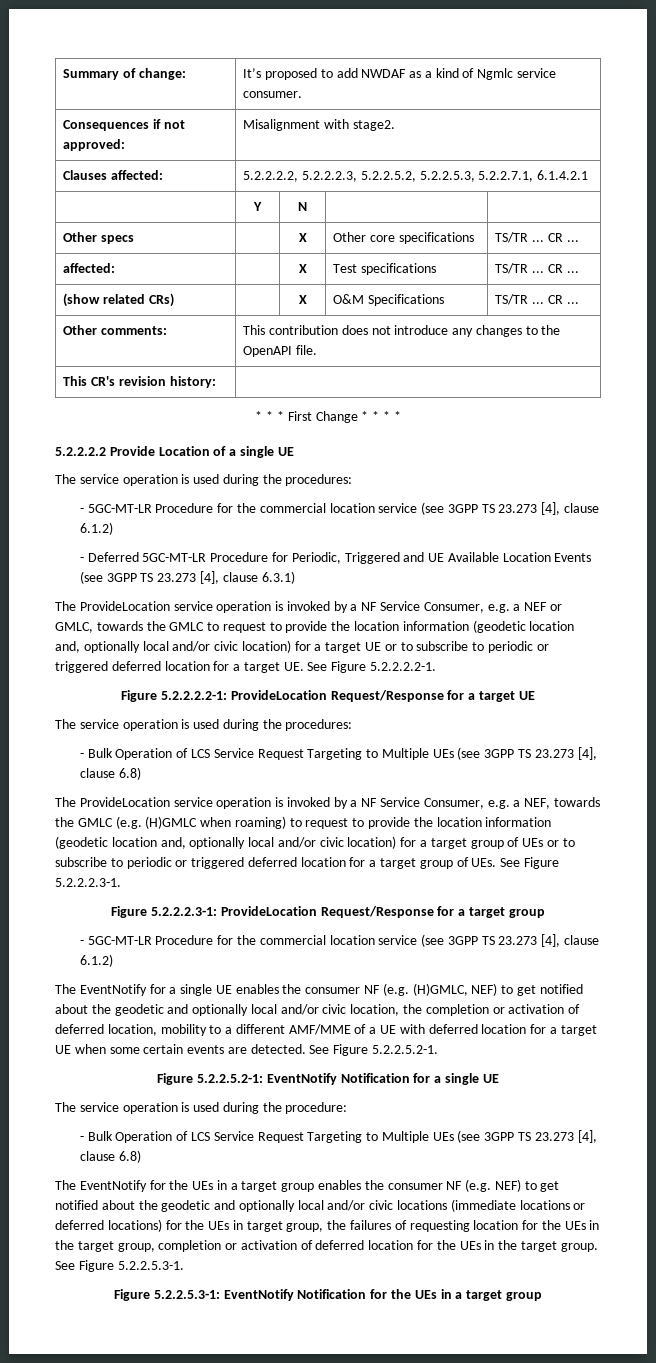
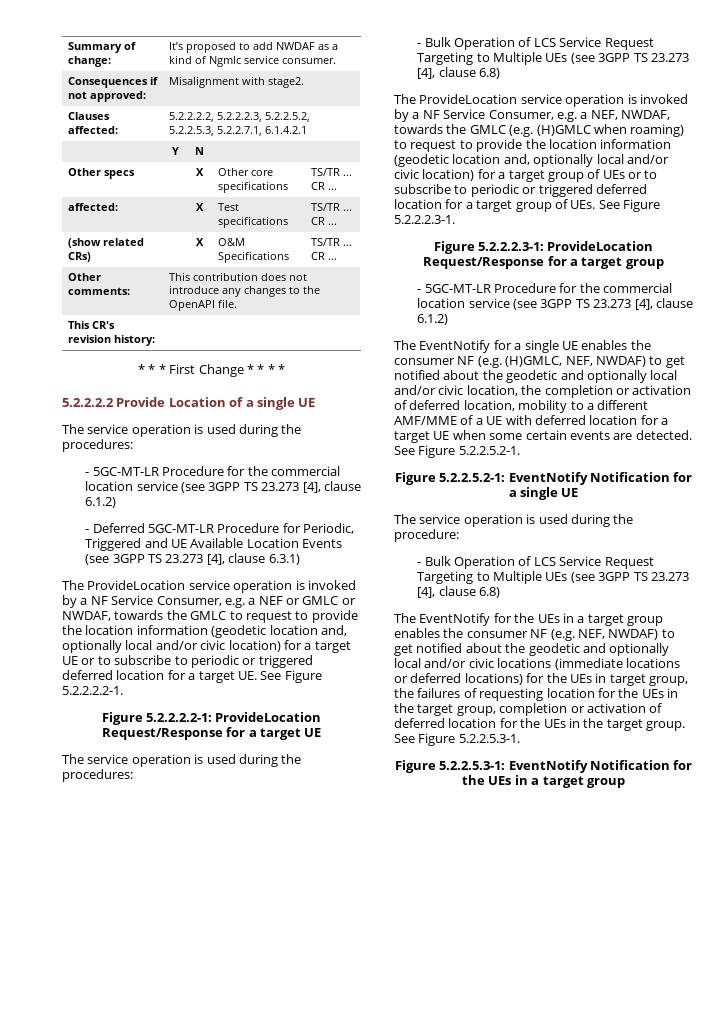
- The ProvideLocation service operation is invoked by a NF Service Consumer, e.g. a NEF or GMLC, towards the GMLC to request to provide the location information (geodetic location and, optionally local and/or civic location) for a target UE or to subscribe to periodic or triggered deferred location for a target UE. See Figure 5.2.2.2.2-1.
+ The ProvideLocation service operation is invoked by a NF Service Consumer, e.g. a NEF or GMLC or NWDAF, towards the GMLC to request to provide the location information (geodetic location and, optionally local and/or civic location) for a target UE or to subscribe to periodic or triggered deferred location for a target UE. See Figure 5.2.2.2.2-1.
- The ProvideLocation service operation is invoked by a NF Service Consumer, e.g. a NEF, towards the GMLC (e.g. (H)GMLC when roaming) to request to provide the location information (geodetic location and, optionally local and/or civic location) for a target group of UEs or to subscribe to periodic or triggered deferred location for a target group of UEs. See Figure 5.2.2.2.3-1.
+ The ProvideLocation service operation is invoked by a NF Service Consumer, e.g. a NEF, NWDAF, towards the GMLC (e.g. (H)GMLC when roaming) to request to provide the location information (geodetic location and, optionally local and/or civic location) for a target group of UEs or to subscribe to periodic or triggered deferred location for a target group of UEs. See Figure 5.2.2.2.3-1.
- The EventNotify for a single UE enables the consumer NF (e.g. (H)GMLC, NEF) to get notified about the geodetic and optionally local and/or civic location, the completion or activation of deferred location, mobility to a different AMF/MME of a UE with deferred location for a target UE when some certain events are detected.
+ The EventNotify for a single UE enables the consumer NF (e.g. (H)GMLC, NEF, NWDAF) to get notified about the geodetic and optionally local and/or civic location, the completion or activation of deferred location, mobility to a different AMF/MME of a UE with deferred location for a target UE when some certain events are detected.
- The EventNotify for the UEs in a target group enables the consumer NF (e.g. NEF) to get notified about the geodetic and optionally local and/or civic locations (immediate locations or deferred locations) for the UEs in target group, the failures of requesting location for the UEs in the target group, completion or activation of deferred location for the UEs in the target group.
+ The EventNotify for the UEs in a target group enables the consumer NF (e.g. NEF, NWDAF) to get notified about the geodetic and optionally local and/or civic locations (immediate locations or deferred locations) for the UEs in target group, the failures of requesting location for the UEs in the target group, completion or activation of deferred location for the UEs in the target group.

